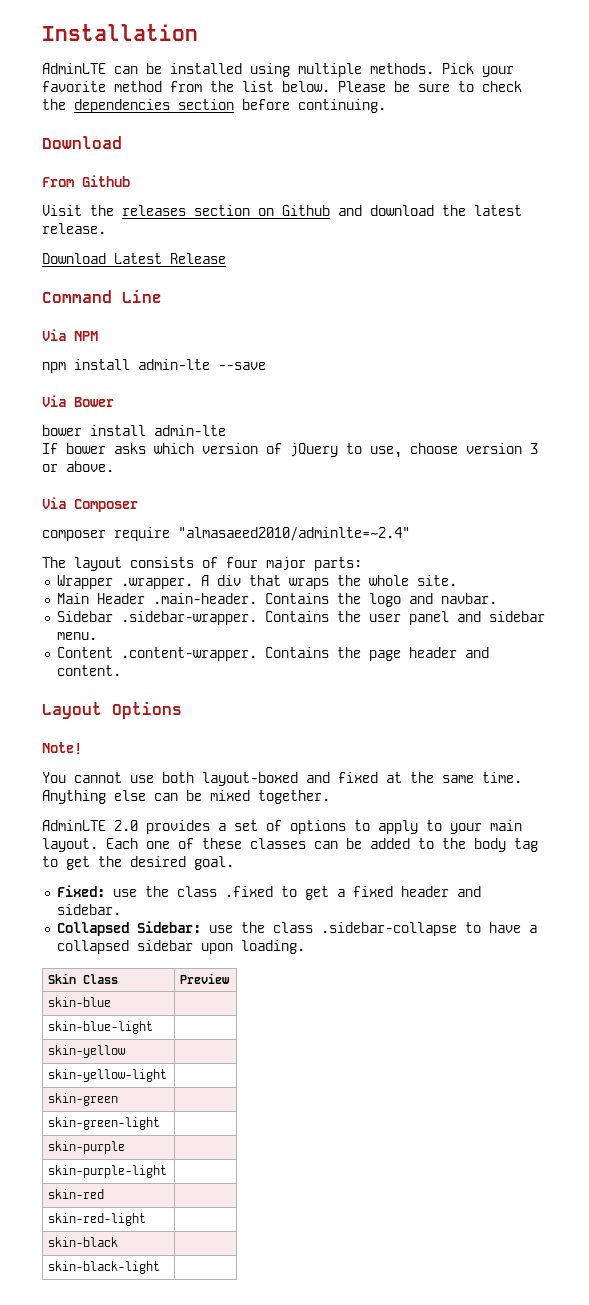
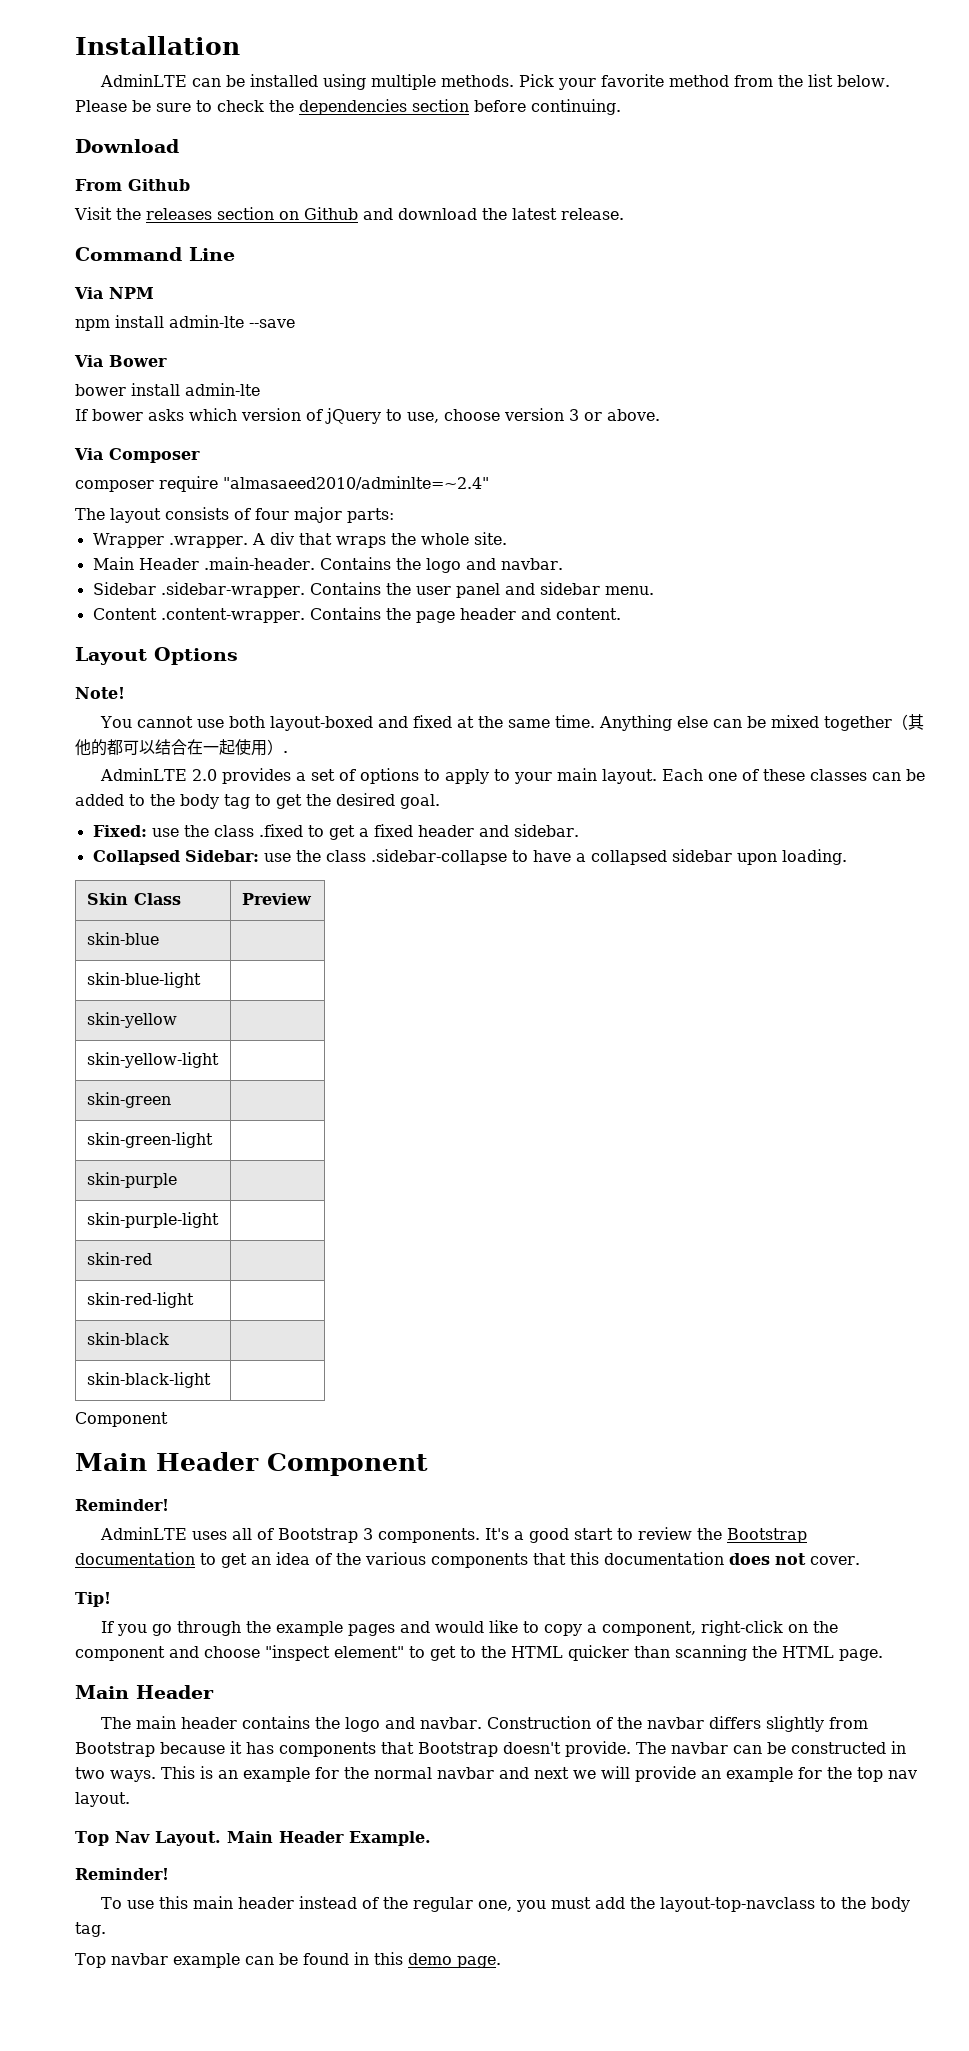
- Download Latest Release
- Anything else can be mixed together.
+ Anything else can be mixed together（其他的都可以结合在一起使用）.
  skin-black-light |
+ Component
+ Main Header Component
+ Reminder!
+ AdminLTE uses all of Bootstrap 3 components. It's a good start to review the Bootstrap documentation to get an idea of the various components that this documentation does not cover.
+ Tip!
+ If you go through the example pages and would like to copy a component, right-click on the component and choose "inspect element" to get to the HTML quicker than scanning the HTML page.
+ Main Header
+ The main header contains the logo and navbar. Construction of the navbar differs slightly from Bootstrap because it has components that Bootstrap doesn't provide. The navbar can be constructed in two ways. This is an example for the normal navbar and next we will provide an example for the top nav layout.
+ Top Nav Layout. Main Header Example.
+ Reminder!
+ To use this main header instead of the regular one, you must add the layout-top-navclass to the body tag.
+ Top navbar example can be found in this demo page.

